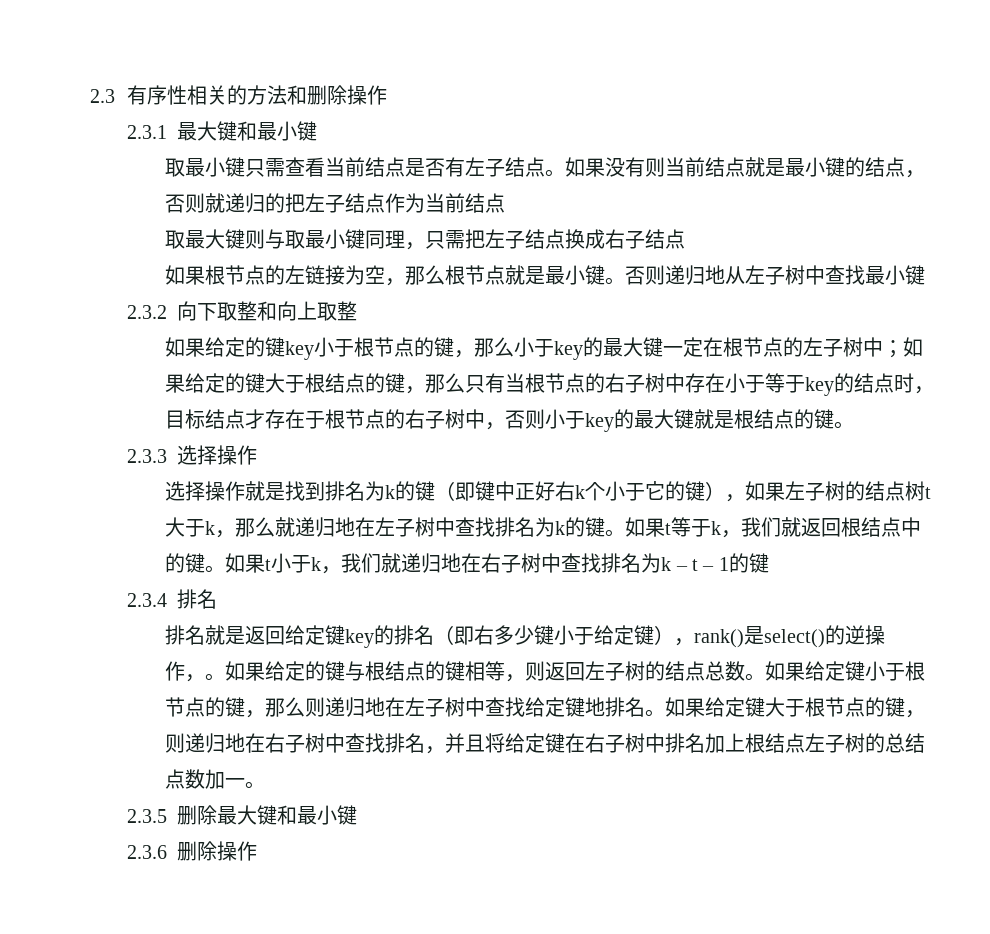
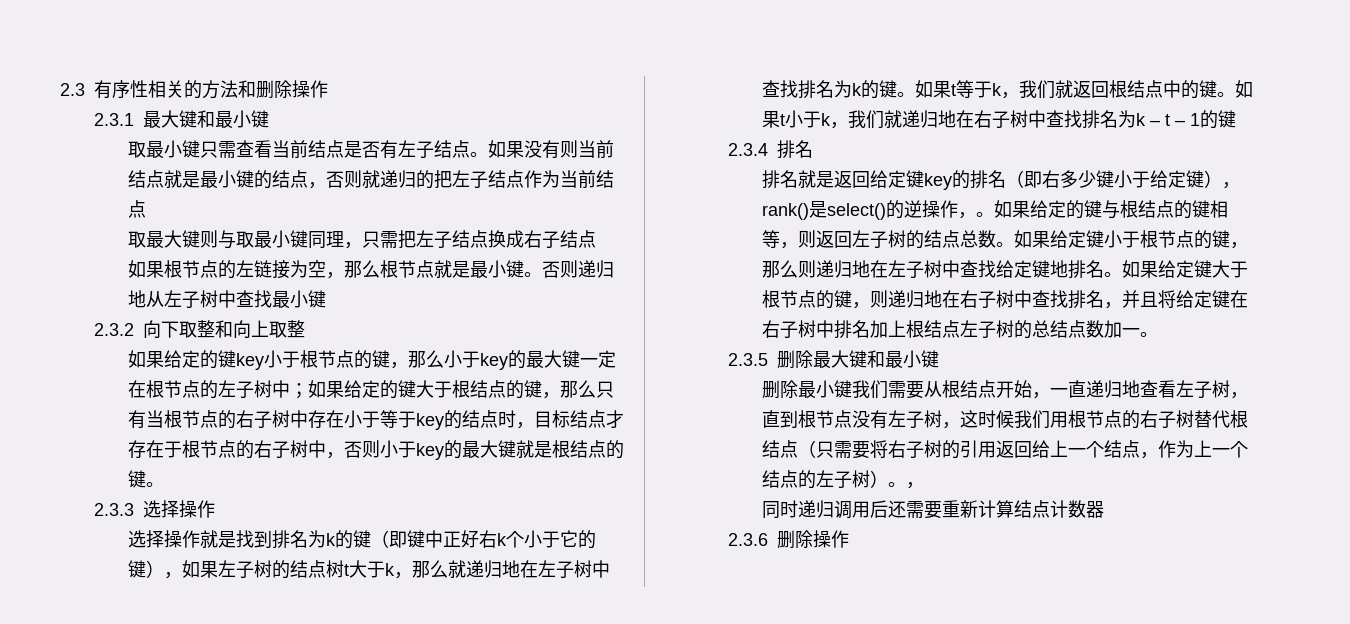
+ 删除最小键我们需要从根结点开始，一直递归地查看左子树，直到根节点没有左子树，这时候我们用根节点的右子树替代根结点（只需要将右子树的引用返回给上一个结点，作为上一个结点的左子树）。，
+ 同时递归调用后还需要重新计算结点计数器

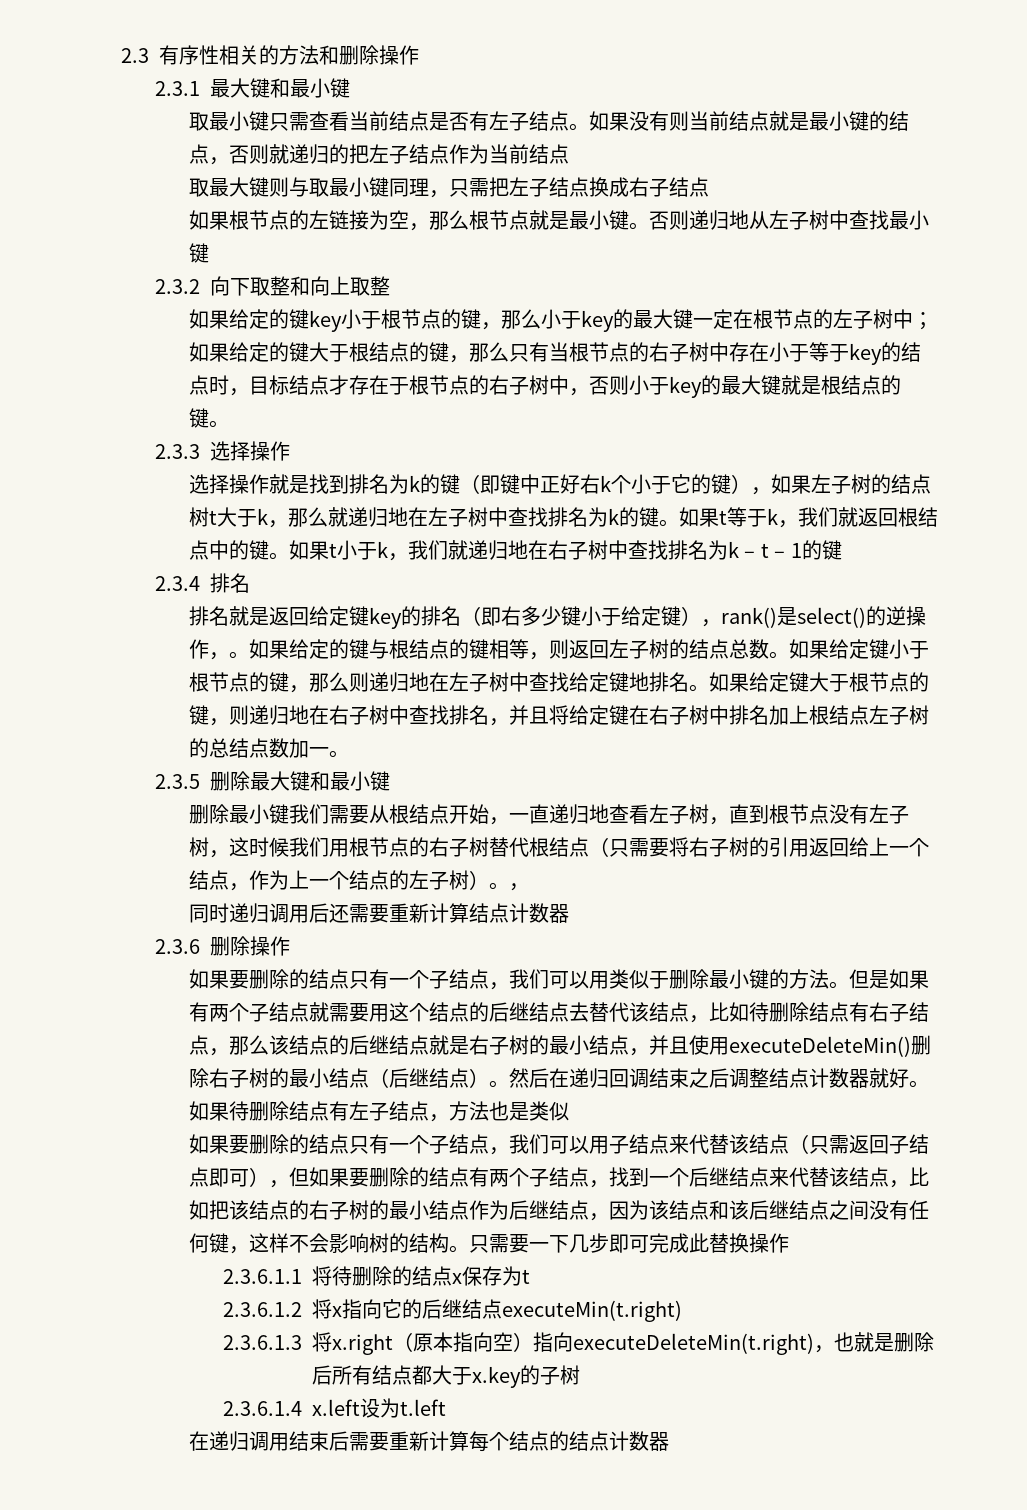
+ 如果要删除的结点只有一个子结点，我们可以用类似于删除最小键的方法。但是如果有两个子结点就需要用这个结点的后继结点去替代该结点，比如待删除结点有右子结点，那么该结点的后继结点就是右子树的最小结点，并且使用executeDeleteMin()删除右子树的最小结点（后继结点）。然后在递归回调结束之后调整结点计数器就好。如果待删除结点有左子结点，方法也是类似
+ 如果要删除的结点只有一个子结点，我们可以用子结点来代替该结点（只需返回子结点即可），但如果要删除的结点有两个子结点，找到一个后继结点来代替该结点，比如把该结点的右子树的最小结点作为后继结点，因为该结点和该后继结点之间没有任何键，这样不会影响树的结构。只需要一下几步即可完成此替换操作
+ 2.3.6.1.1将待删除的结点x保存为t
+ 2.3.6.1.2将x指向它的后继结点executeMin(t.right)
+ 2.3.6.1.3将x.right（原本指向空）指向executeDeleteMin(t.right)，也就是删除后所有结点都大于x.key的子树
+ 2.3.6.1.4 x.left设为t.left
+ 在递归调用结束后需要重新计算每个结点的结点计数器

